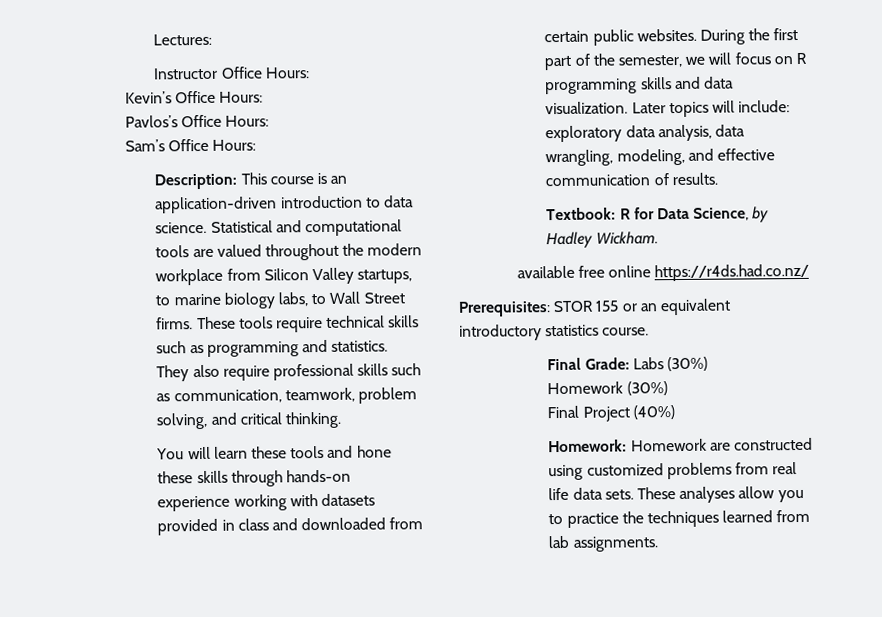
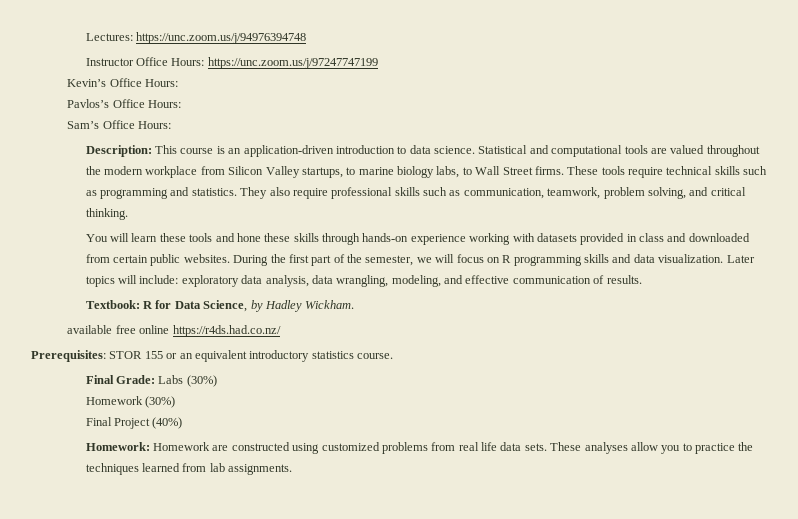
- Lectures:
+ Lectures: https://unc.zoom.us/j/94976394748
- Instructor Office Hours:
+ Instructor Office Hours: https://unc.zoom.us/j/97247747199

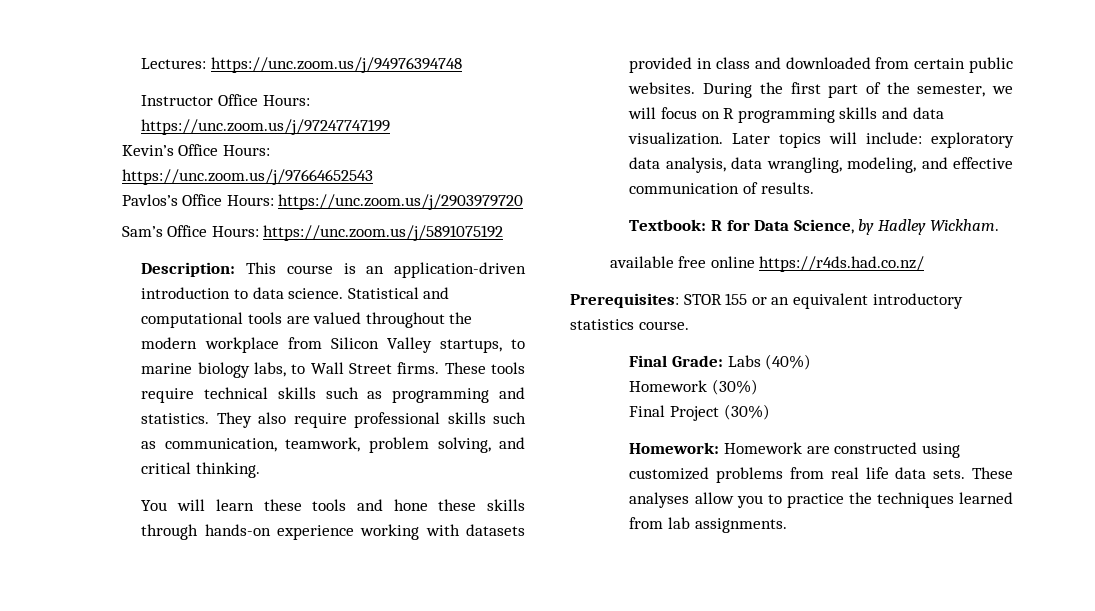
- Kevin’s Office Hours:
+ Kevin’s Office Hours: https://unc.zoom.us/j/97664652543
- Pavlos’s Office Hours:
+ Pavlos’s Office Hours: https://unc.zoom.us/j/2903979720
- Sam’s Office Hours:
+ Sam’s Office Hours: https://unc.zoom.us/j/5891075192
- Final Grade: Labs (30%)
+ Final Grade: Labs (40%)
- Final Project (40%)
+ Final Project (30%)

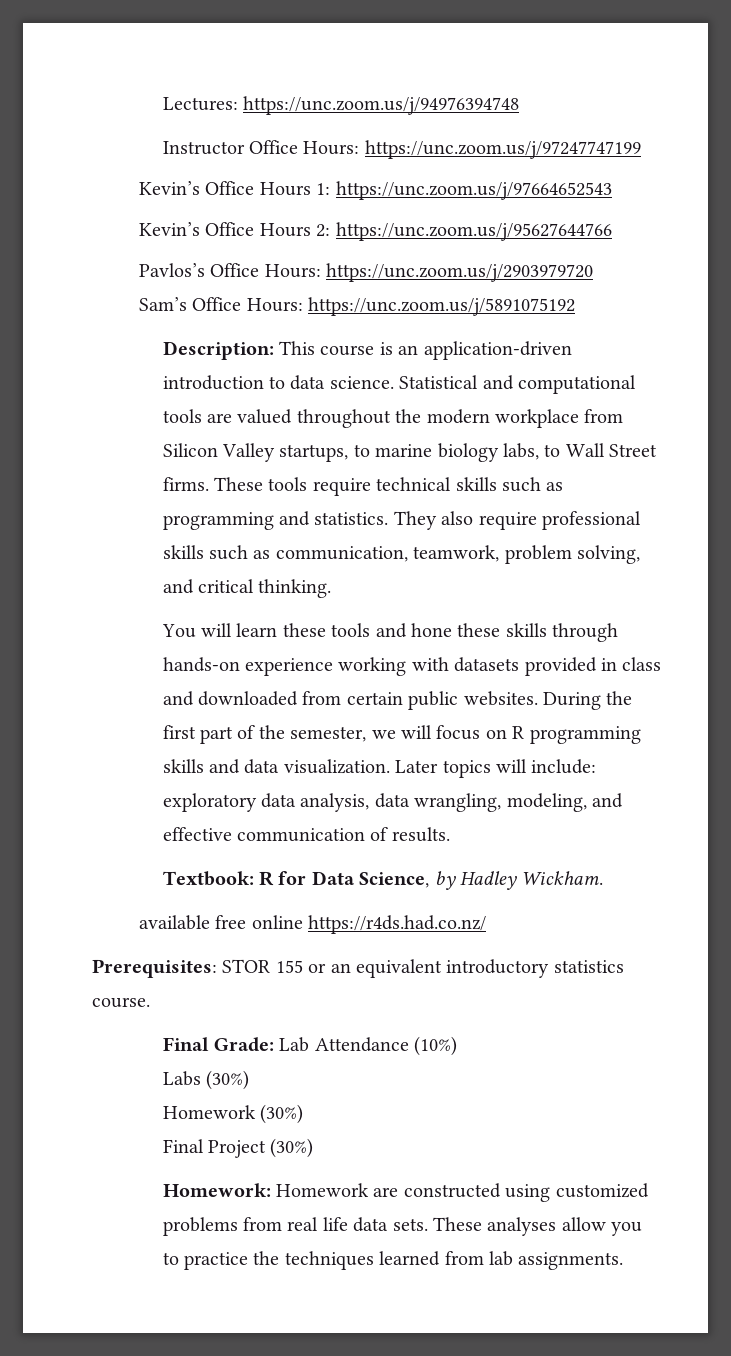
- Kevin’s Office Hours: https://unc.zoom.us/j/97664652543
+ Kevin’s Office Hours 1: https://unc.zoom.us/j/97664652543
+ Kevin’s Office Hours 2: https://unc.zoom.us/j/95627644766
- Final Grade: Labs (40%)
+ Final Grade: Lab Attendance (10%)
+ Labs (30%)

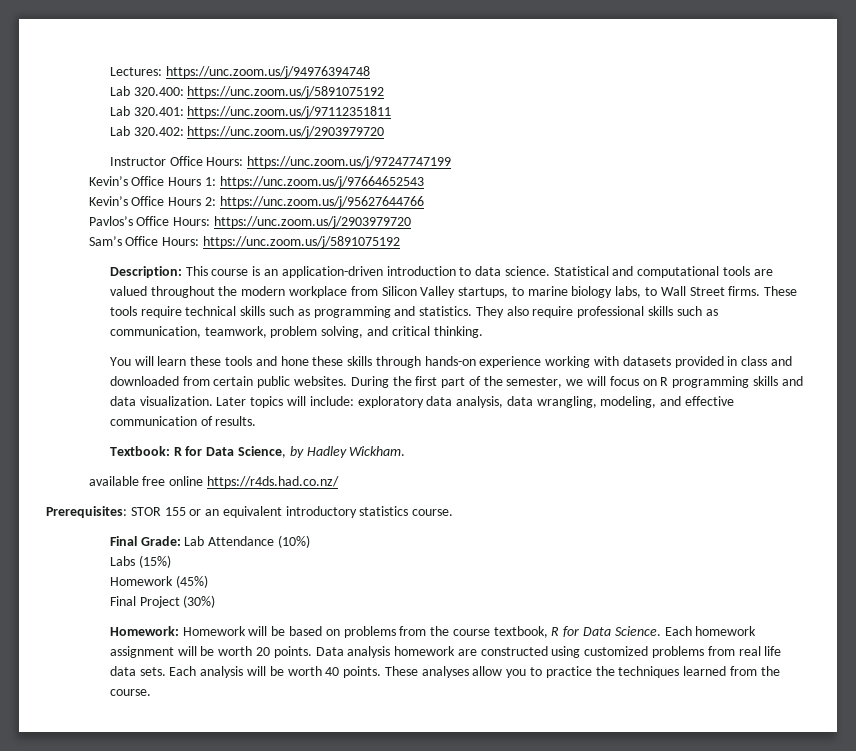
+ Lab 320.400: https://unc.zoom.us/j/5891075192
+ Lab 320.401: https://unc.zoom.us/j/97112351811
+ Lab 320.402: https://unc.zoom.us/j/2903979720
- Labs (30%)
- Homework (30%)
+ Labs (15%)
+ Homework (45%)
- Homework: Homework are constructed using customized problems from real life data sets.
+ Homework: Homework will be based on problems from the course textbook, R for Data Science. Each homework assignment will be worth 20 points. Data analysis homework are constructed using customized problems from real life data sets.
+ Each analysis will be worth 40 points.
- These analyses allow you to practice the techniques learned from lab assignments.
+ These analyses allow you to practice the techniques learned from the course.

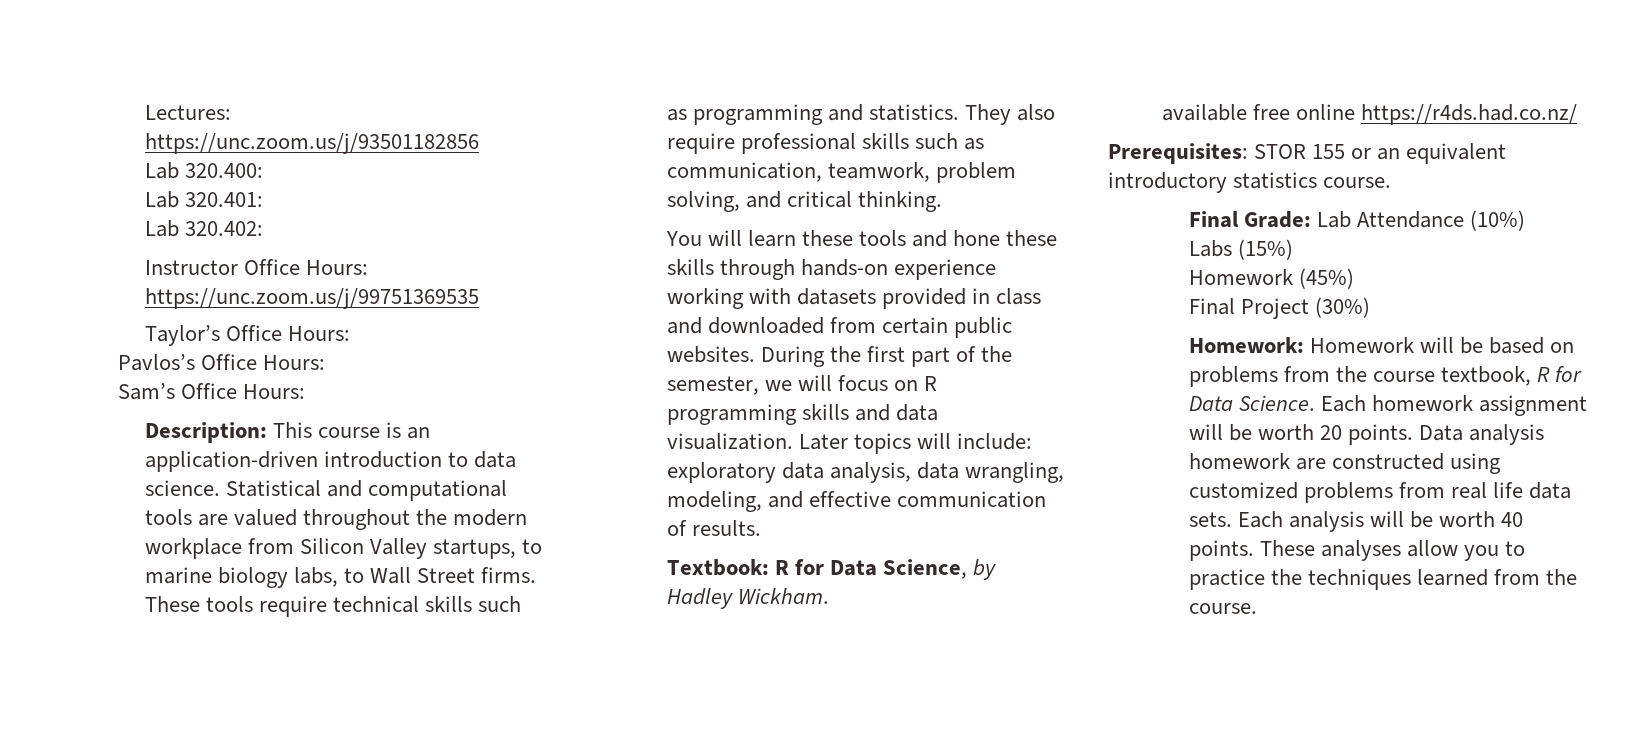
- Lectures: https://unc.zoom.us/j/94976394748
+ Lectures: https://unc.zoom.us/j/93501182856
- Lab 320.400: https://unc.zoom.us/j/5891075192
+ Lab 320.400:
- Lab 320.401: https://unc.zoom.us/j/97112351811
+ Lab 320.401:
- Lab 320.402: https://unc.zoom.us/j/2903979720
+ Lab 320.402:
- Instructor Office Hours: https://unc.zoom.us/j/97247747199
- Kevin’s Office Hours 1: https://unc.zoom.us/j/97664652543
- Kevin’s Office Hours 2: https://unc.zoom.us/j/95627644766
+ Instructor Office Hours: https://unc.zoom.us/j/99751369535
+ Taylor’s Office Hours:
- Pavlos’s Office Hours: https://unc.zoom.us/j/2903979720
+ Pavlos’s Office Hours:
- Sam’s Office Hours: https://unc.zoom.us/j/5891075192
+ Sam’s Office Hours:

